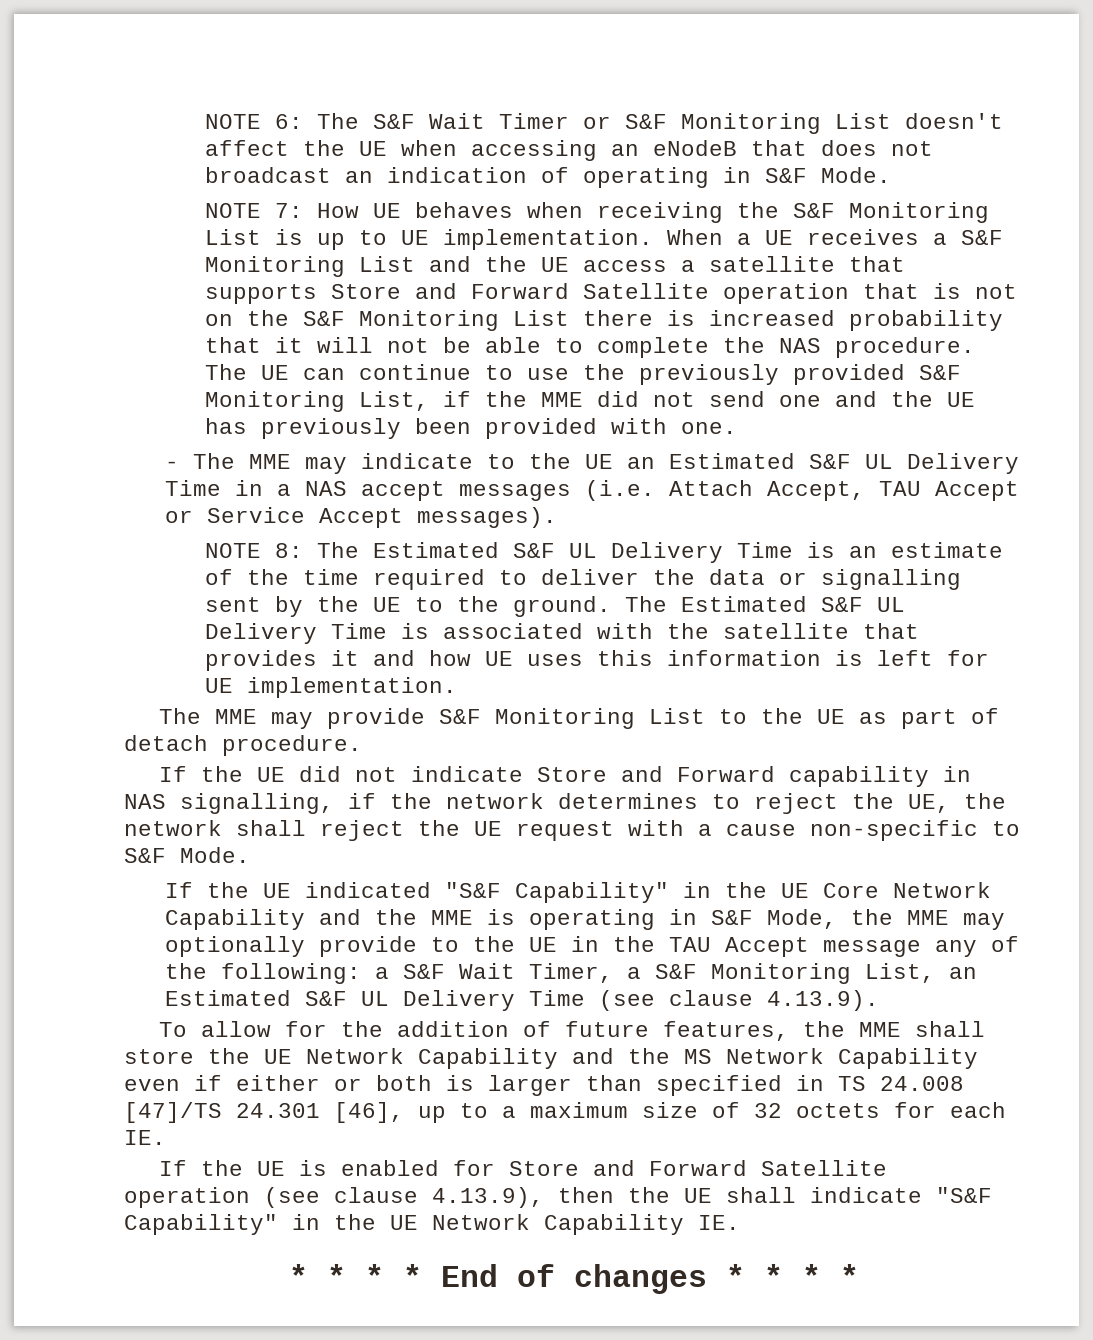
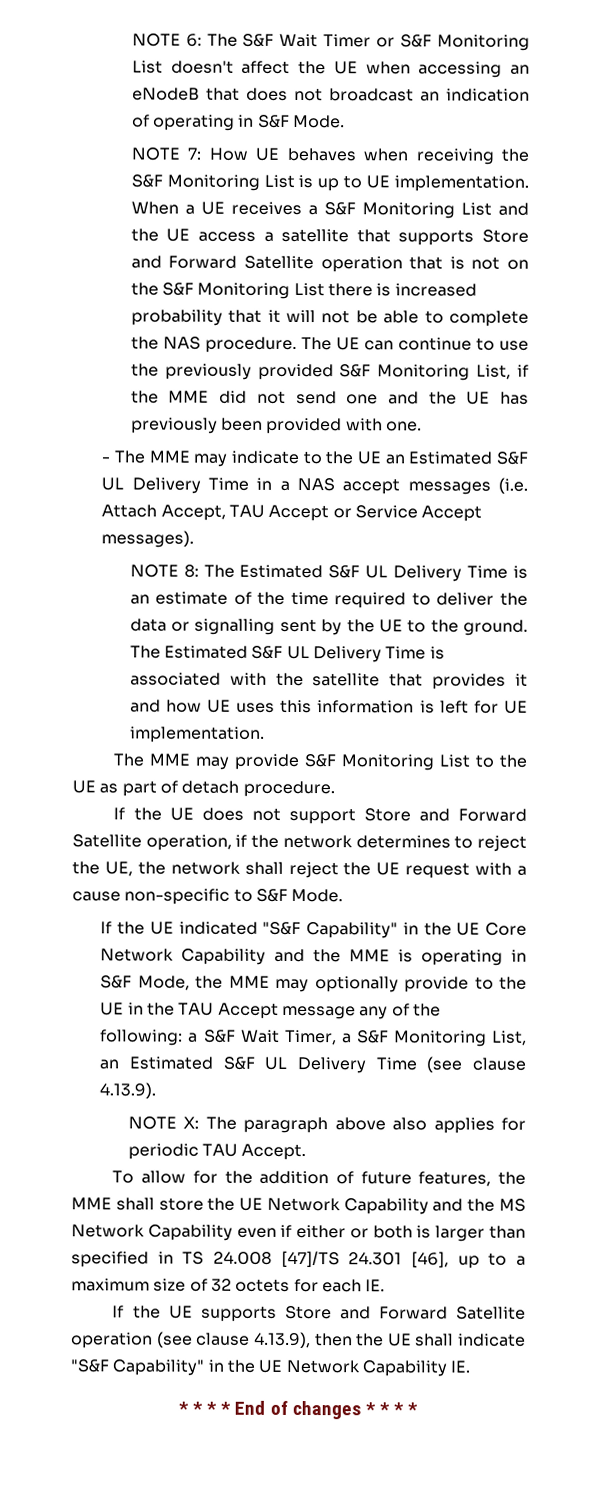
- If the UE did not indicate Store and Forward capability in NAS signalling, if the network determines to reject the UE, the network shall reject the UE request with a cause non-specific to S&F Mode.
+ If the UE does not support Store and Forward Satellite operation, if the network determines to reject the UE, the network shall reject the UE request with a cause non-specific to S&F Mode.
+ NOTE X: The paragraph above also applies for periodic TAU Accept.
- If the UE is enabled for Store and Forward Satellite operation (see clause 4.13.9), then the UE shall indicate "S&F Capability" in the UE Network Capability IE.
+ If the UE supports Store and Forward Satellite operation (see clause 4.13.9), then the UE shall indicate "S&F Capability" in the UE Network Capability IE.

